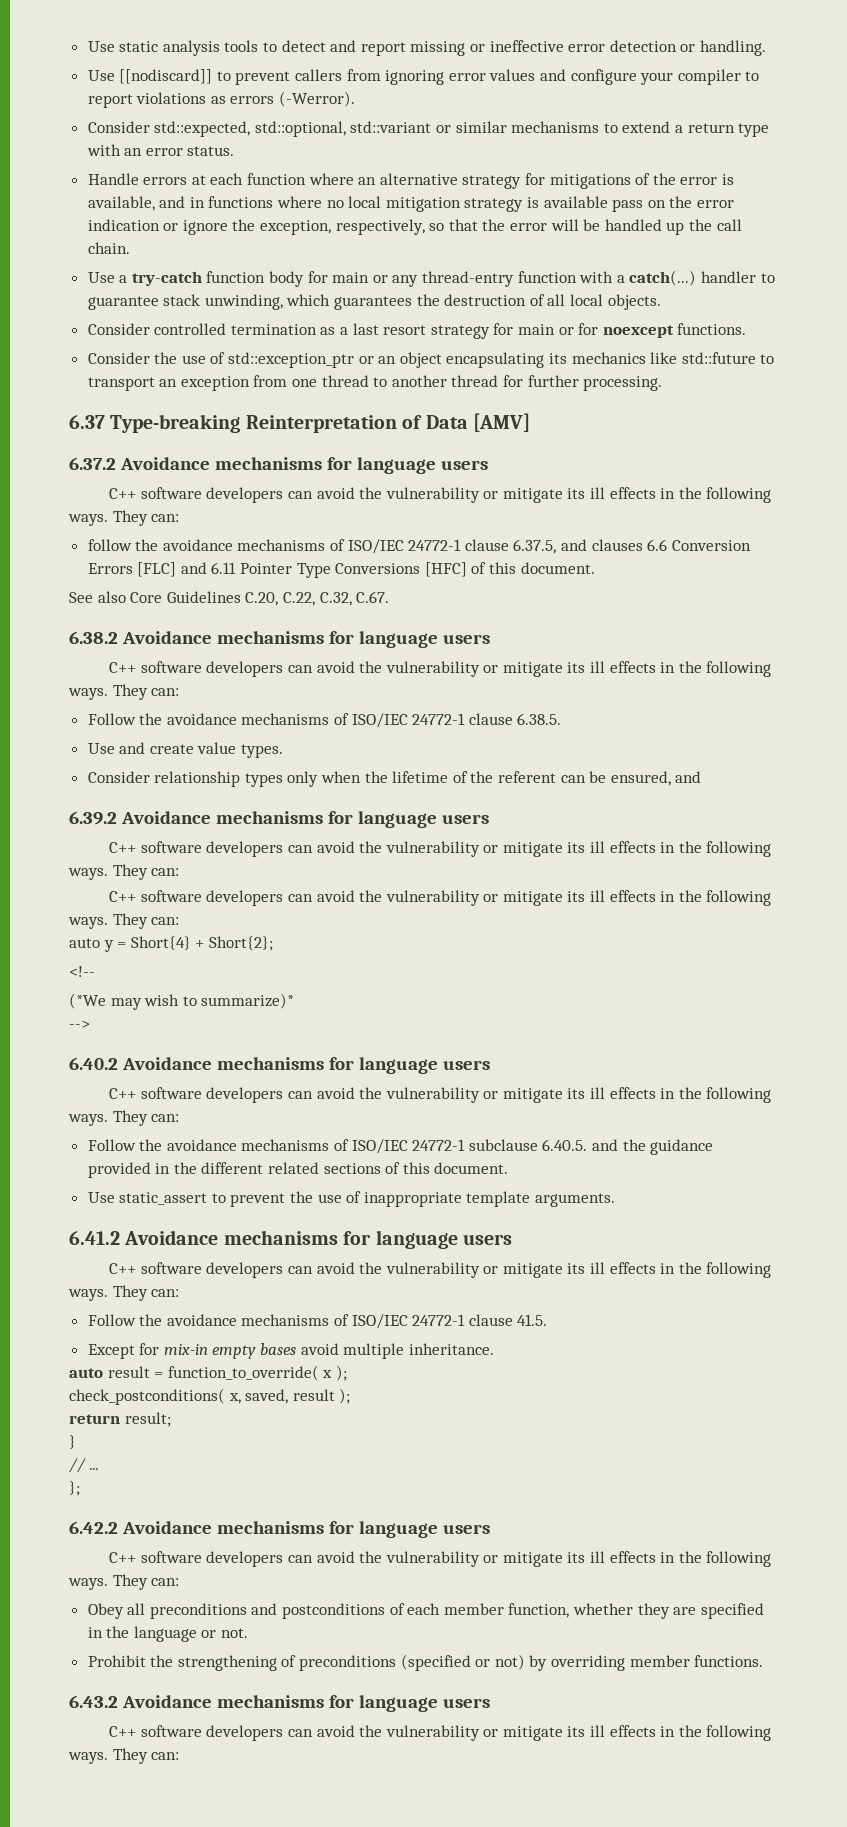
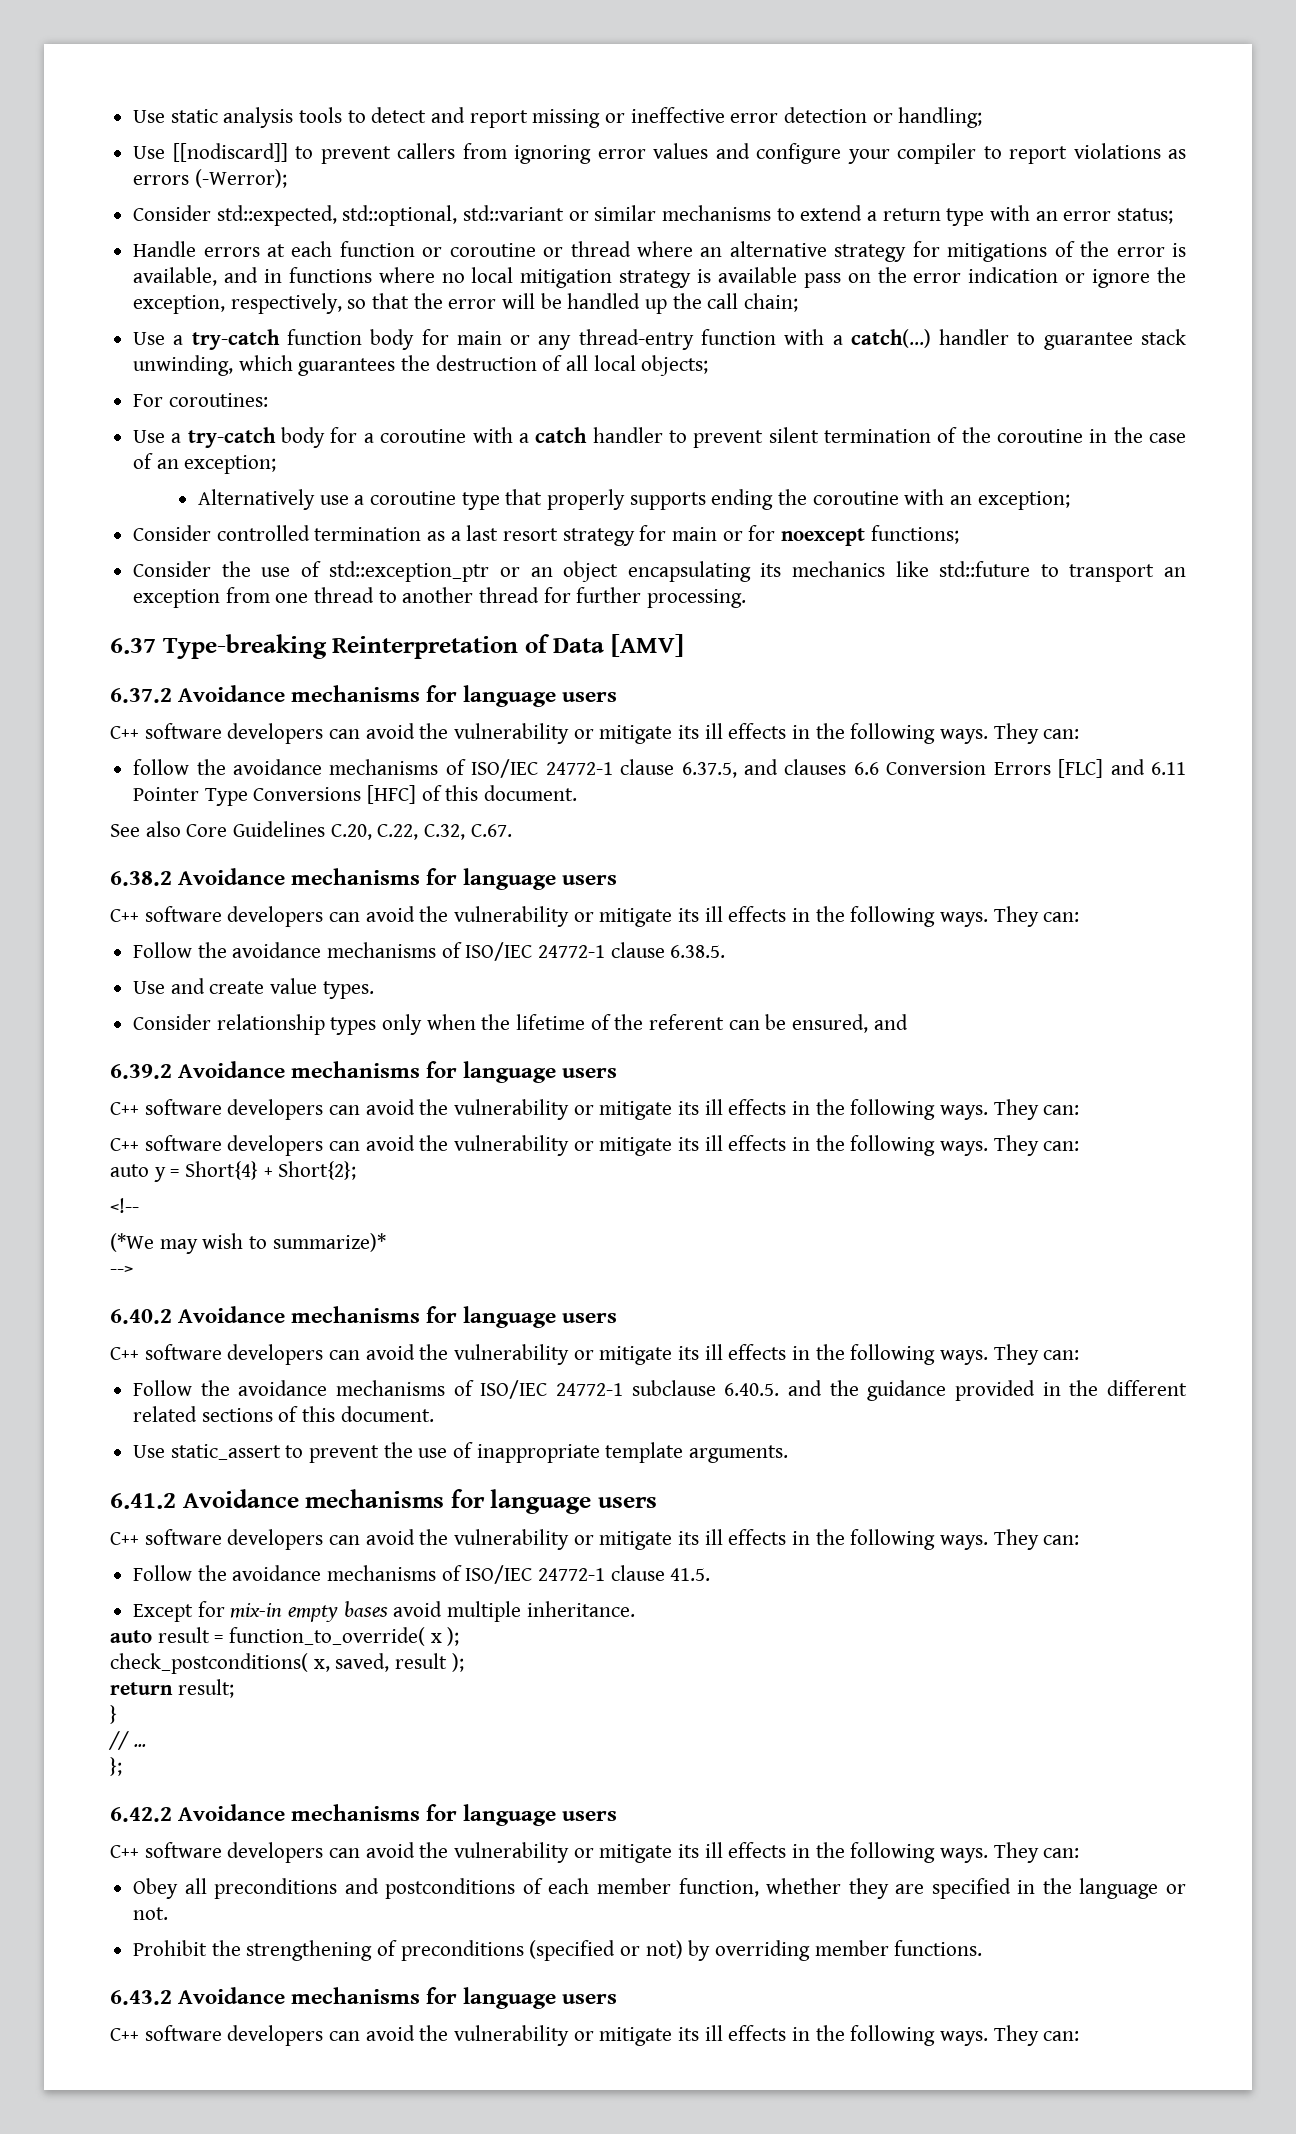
- Use static analysis tools to detect and report missing or ineffective error detection or handling.
+ Use static analysis tools to detect and report missing or ineffective error detection or handling;
- Use [[nodiscard]] to prevent callers from ignoring error values and configure your compiler to report violations as errors (-Werror).
+ Use [[nodiscard]] to prevent callers from ignoring error values and configure your compiler to report violations as errors (-Werror);
- Consider std::expected, std::optional, std::variant or similar mechanisms to extend a return type with an error status.
+ Consider std::expected, std::optional, std::variant or similar mechanisms to extend a return type with an error status;
- Handle errors at each function where an alternative strategy for mitigations of the error is available, and in functions where no local mitigation strategy is available pass on the error indication or ignore the exception, respectively, so that the error will be handled up the call chain.
+ Handle errors at each function or coroutine or thread where an alternative strategy for mitigations of the error is available, and in functions where no local mitigation strategy is available pass on the error indication or ignore the exception, respectively, so that the error will be handled up the call chain;
- Use a try-catch function body for main or any thread-entry function with a catch(...) handler to guarantee stack unwinding, which guarantees the destruction of all local objects.
+ Use a try-catch function body for main or any thread-entry function with a catch(...) handler to guarantee stack unwinding, which guarantees the destruction of all local objects;
+ For coroutines:
+ Use a try-catch body for a coroutine with a catch handler to prevent silent termination of the coroutine in the case of an exception;
+ Alternatively use a coroutine type that properly supports ending the coroutine with an exception;
- Consider controlled termination as a last resort strategy for main or for noexcept functions.
+ Consider controlled termination as a last resort strategy for main or for noexcept functions;

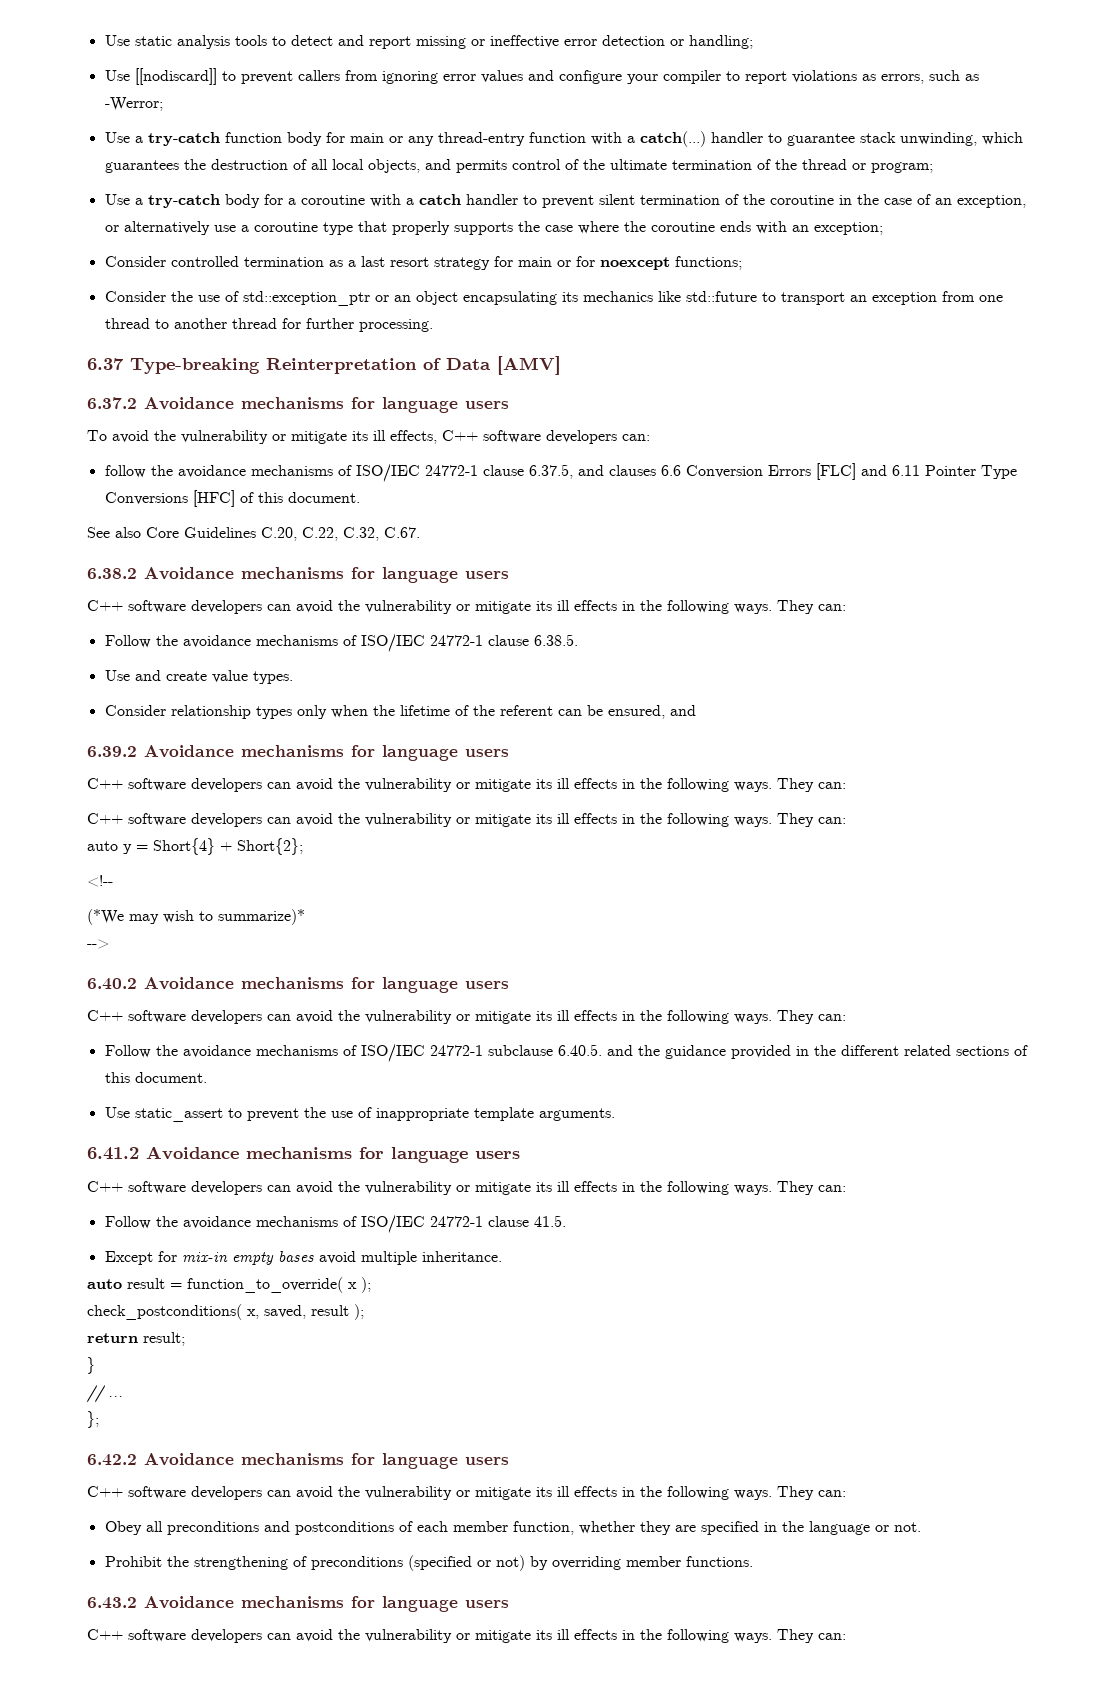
- Use [[nodiscard]] to prevent callers from ignoring error values and configure your compiler to report violations as errors (-Werror);
- Consider std::expected, std::optional, std::variant or similar mechanisms to extend a return type with an error status;
- Handle errors at each function or coroutine or thread where an alternative strategy for mitigations of the error is available, and in functions where no local mitigation strategy is available pass on the error indication or ignore the exception, respectively, so that the error will be handled up the call chain;
+ Use [[nodiscard]] to prevent callers from ignoring error values and configure your compiler to report violations as errors, such as -Werror;
- Use a try-catch function body for main or any thread-entry function with a catch(...) handler to guarantee stack unwinding, which guarantees the destruction of all local objects;
- For coroutines:
+ Use a try-catch function body for main or any thread-entry function with a catch(...) handler to guarantee stack unwinding, which guarantees the destruction of all local objects, and permits control of the ultimate termination of the thread or program;
- Use a try-catch body for a coroutine with a catch handler to prevent silent termination of the coroutine in the case of an exception;
- Alternatively use a coroutine type that properly supports ending the coroutine with an exception;
+ Use a try-catch body for a coroutine with a catch handler to prevent silent termination of the coroutine in the case of an exception, or alternatively use a coroutine type that properly supports the case where the coroutine ends with an exception;
  6.37.2 Avoidance mechanisms for language users
- C++ software developers can avoid the vulnerability or mitigate its ill effects in the following ways. They can:
+ To avoid the vulnerability or mitigate its ill effects, C++ software developers can:

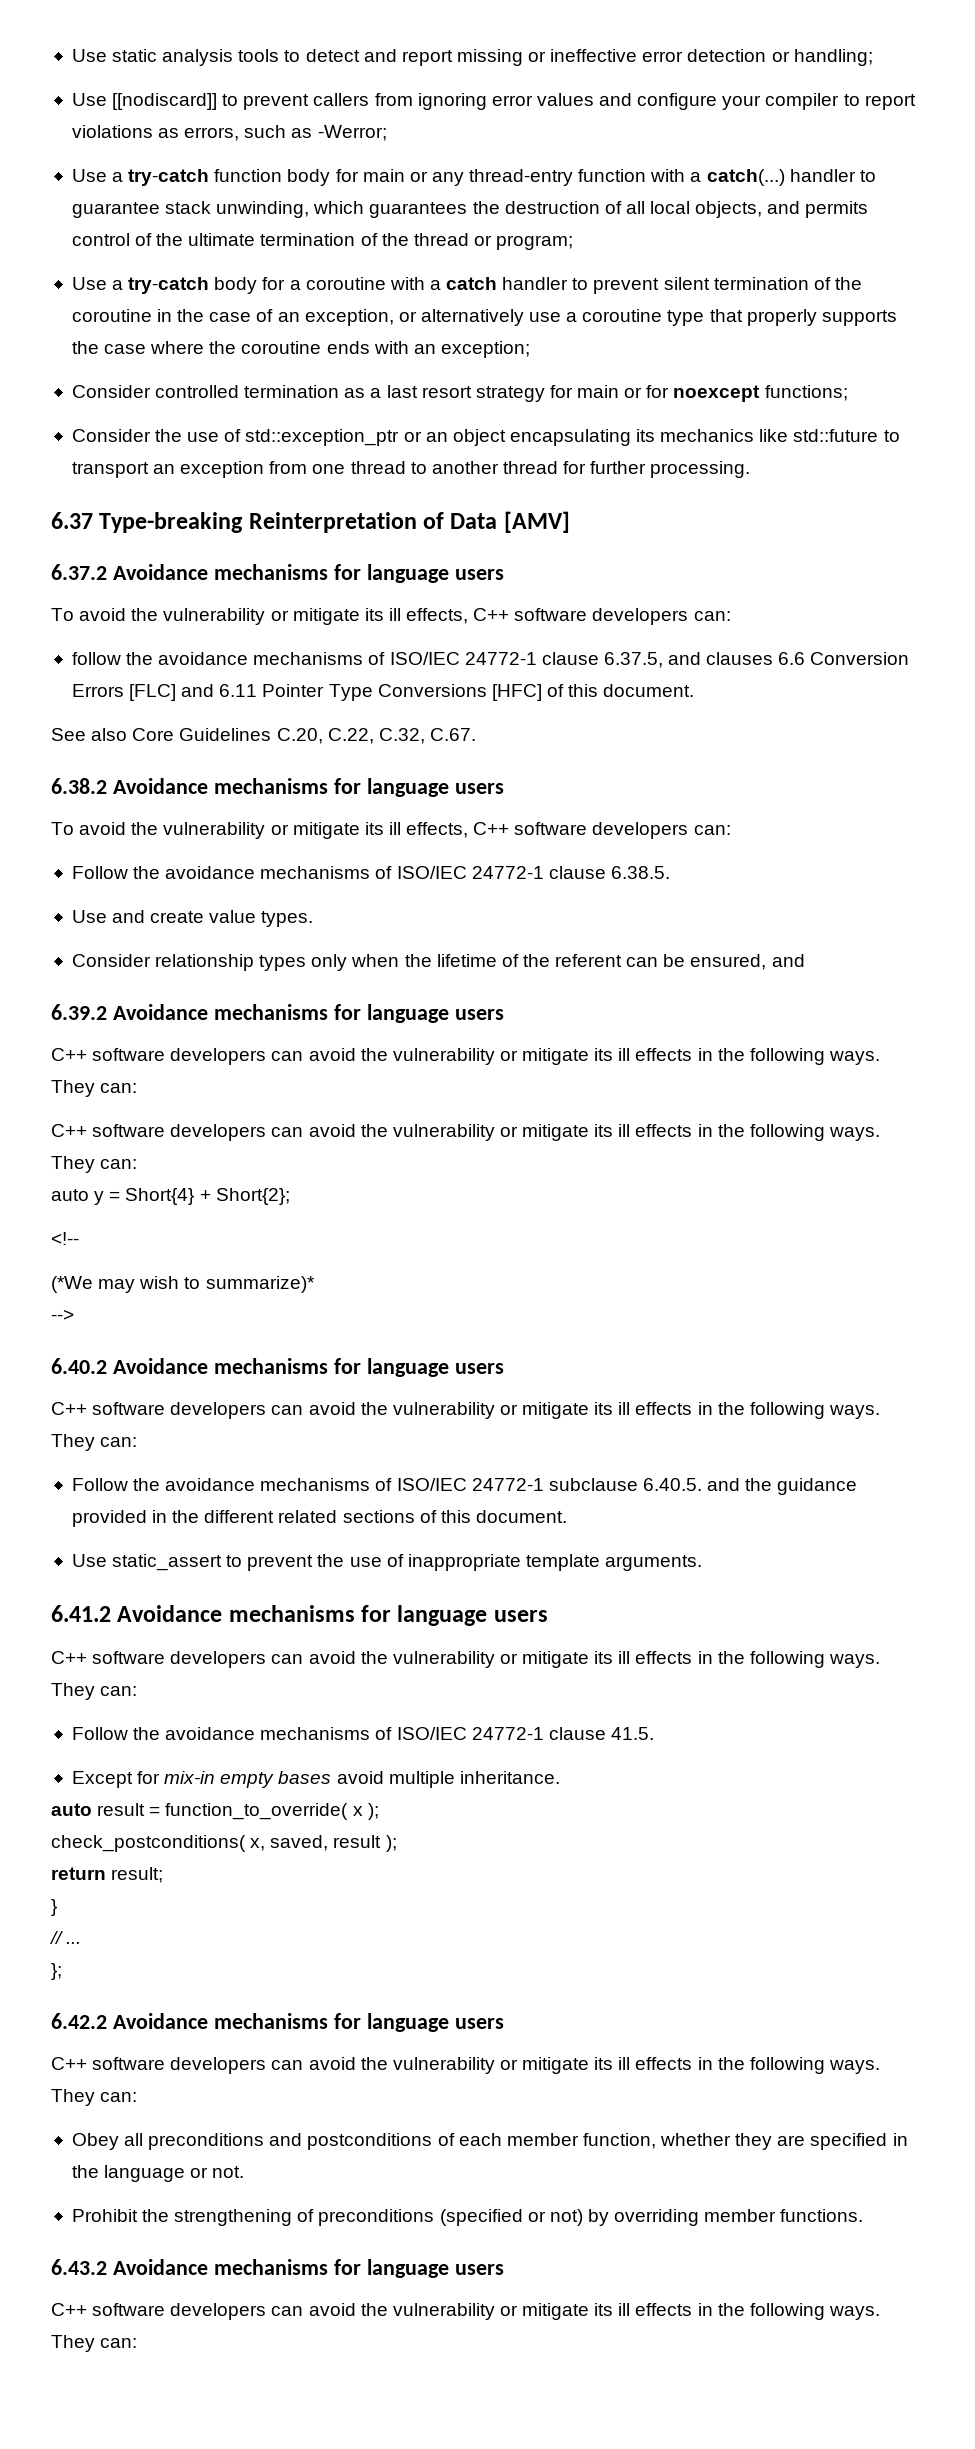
  6.38.2 Avoidance mechanisms for language users
- C++ software developers can avoid the vulnerability or mitigate its ill effects in the following ways. They can:
+ To avoid the vulnerability or mitigate its ill effects, C++ software developers can:

